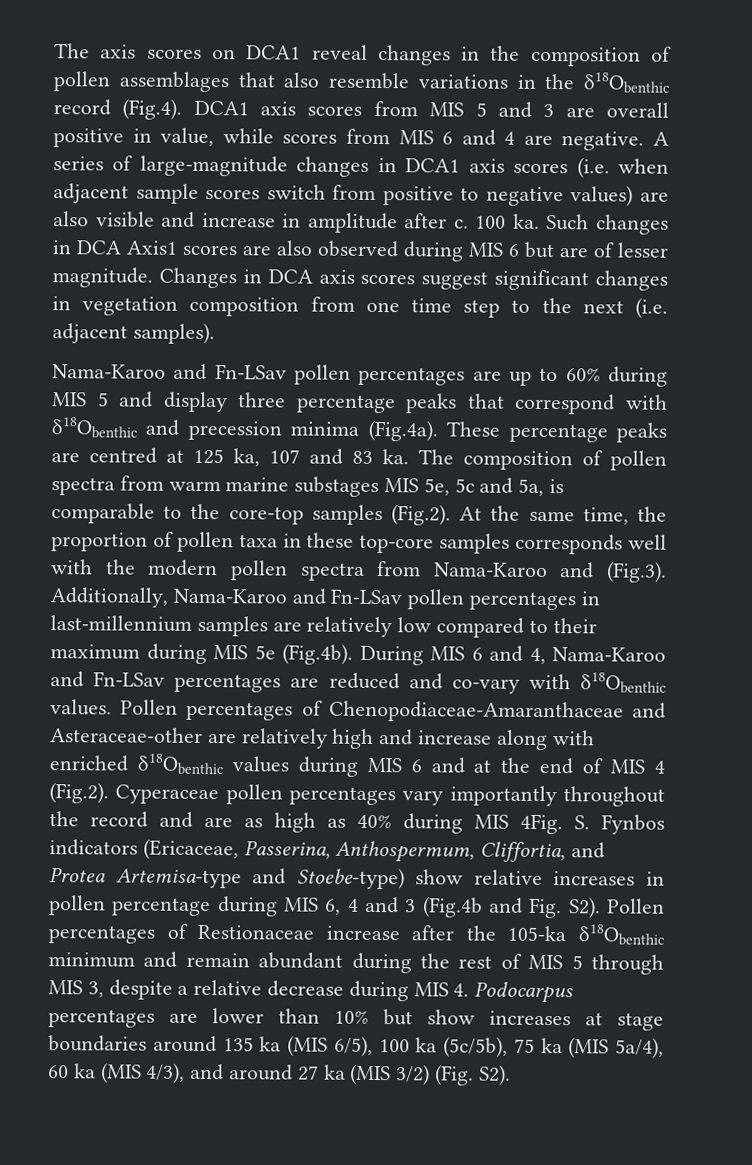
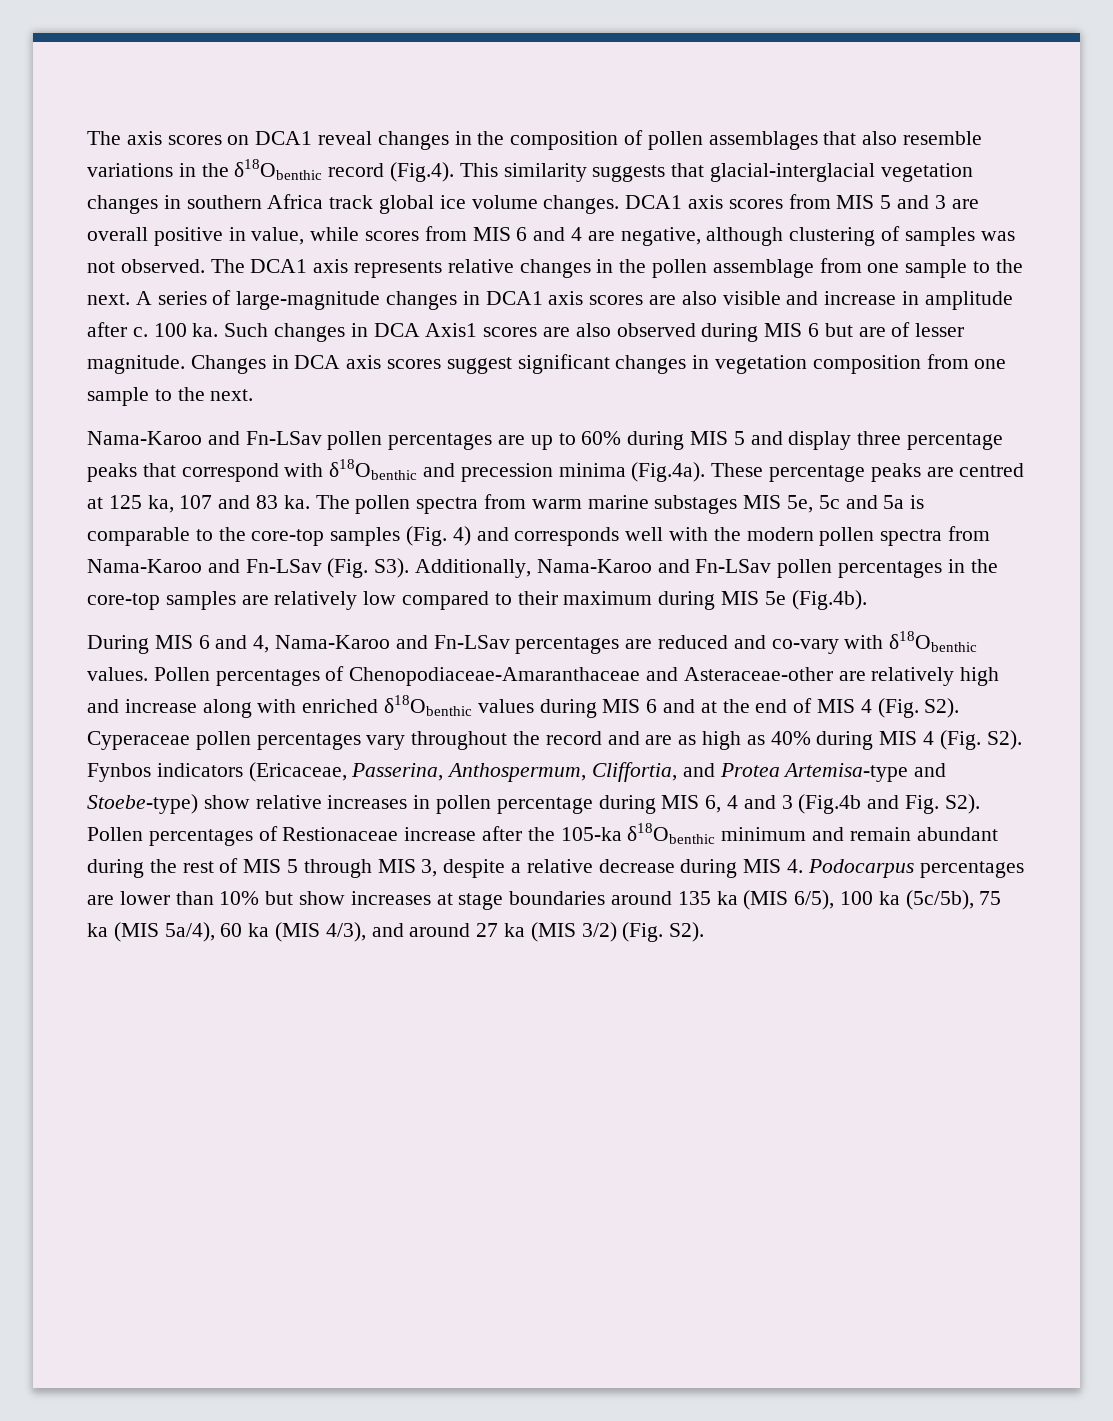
- The axis scores on DCA1 reveal changes in the composition of pollen assemblages that also resemble variations in the δ18Obenthic record (Fig.4). DCA1 axis scores from MIS 5 and 3 are overall positive in value, while scores from MIS 6 and 4 are negative.
+ The axis scores on DCA1 reveal changes in the composition of pollen assemblages that also resemble variations in the δ18Obenthic record (Fig.4). This similarity suggests that glacial-interglacial vegetation changes in southern Africa track global ice volume changes. DCA1 axis scores from MIS 5 and 3 are overall positive in value, while scores from MIS 6 and 4 are negative, although clustering of samples was not observed. The DCA1 axis represents relative changes in the pollen assemblage from one sample to the next.
- A series of large-magnitude changes in DCA1 axis scores (i.e. when adjacent sample scores switch from positive to negative values) are also visible and increase in amplitude after c.
+ A series of large-magnitude changes in DCA1 axis scores are also visible and increase in amplitude after c.
- Changes in DCA axis scores suggest significant changes in vegetation composition from one time step to the next (i.e. adjacent samples).
+ Changes in DCA axis scores suggest significant changes in vegetation composition from one sample to the next.
- The composition of pollen spectra from warm marine substages MIS 5e, 5c and 5a, is comparable to the core-top samples (Fig.2). At the same time, the proportion of pollen taxa in these top-core samples corresponds well with the modern pollen spectra from Nama-Karoo and (Fig.3). Additionally, Nama-Karoo and Fn-LSav pollen percentages in last-millennium samples are relatively low compared to their maximum during MIS 5e (Fig.4b). During MIS 6 and 4, Nama-Karoo and Fn-LSav percentages are reduced and co-vary with δ18Obenthic values.
+ The pollen spectra from warm marine substages MIS 5e, 5c and 5a is comparable to the core-top samples (Fig. 4) and corresponds well with the modern pollen spectra from Nama-Karoo and Fn-LSav (Fig. S3). Additionally, Nama-Karoo and Fn-LSav pollen percentages in the core-top samples are relatively low compared to their maximum during MIS 5e (Fig.4b).
+ During MIS 6 and 4, Nama-Karoo and Fn-LSav percentages are reduced and co-vary with δ18Obenthic values.
- Pollen percentages of Chenopodiaceae-Amaranthaceae and Asteraceae-other are relatively high and increase along with enriched δ18Obenthic values during MIS 6 and at the end of MIS 4 (Fig.2). Cyperaceae pollen percentages vary importantly throughout the record and are as high as 40% during MIS 4Fig. S. Fynbos indicators (Ericaceae, Passerina, Anthospermum, Cliffortia, and Protea Artemisa-type and Stoebe-type) show relative increases in pollen percentage during MIS 6, 4 and 3 (Fig.4b and Fig. S2). Pollen percentages of Restionaceae increase after the 105-ka δ18Obenthic minimum and remain abundant during the rest of MIS 5 through MIS 3, despite a relative decrease during MIS 4. Podocarpus percentages are lower than 10% but show increases at stage boundaries around 135 ka (MIS 6/5), 100 ka (5c/5b), 75 ka (MIS 5a/4), 60 ka (MIS 4/3), and around 27 ka (MIS 3/2) (Fig. S2).
+ Pollen percentages of Chenopodiaceae-Amaranthaceae and Asteraceae-other are relatively high and increase along with enriched δ18Obenthic values during MIS 6 and at the end of MIS 4 (Fig. S2). Cyperaceae pollen percentages vary throughout the record and are as high as 40% during MIS 4 (Fig. S2). Fynbos indicators (Ericaceae, Passerina, Anthospermum, Cliffortia, and Protea Artemisa-type and Stoebe-type) show relative increases in pollen percentage during MIS 6, 4 and 3 (Fig.4b and Fig. S2). Pollen percentages of Restionaceae increase after the 105-ka δ18Obenthic minimum and remain abundant during the rest of MIS 5 through MIS 3, despite a relative decrease during MIS 4. Podocarpus percentages are lower than 10% but show increases at stage boundaries around 135 ka (MIS 6/5), 100 ka (5c/5b), 75 ka (MIS 5a/4), 60 ka (MIS 4/3), and around 27 ka (MIS 3/2) (Fig. S2).

